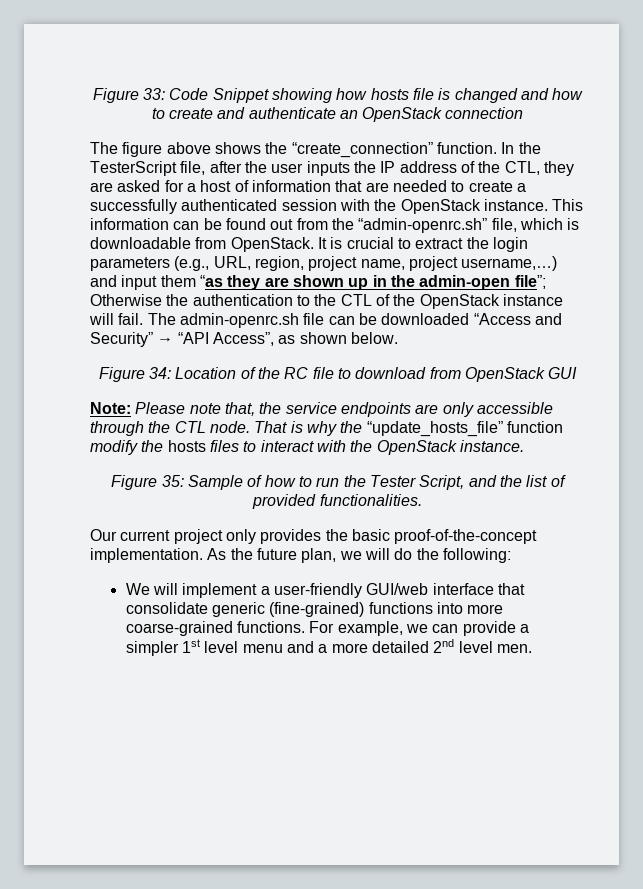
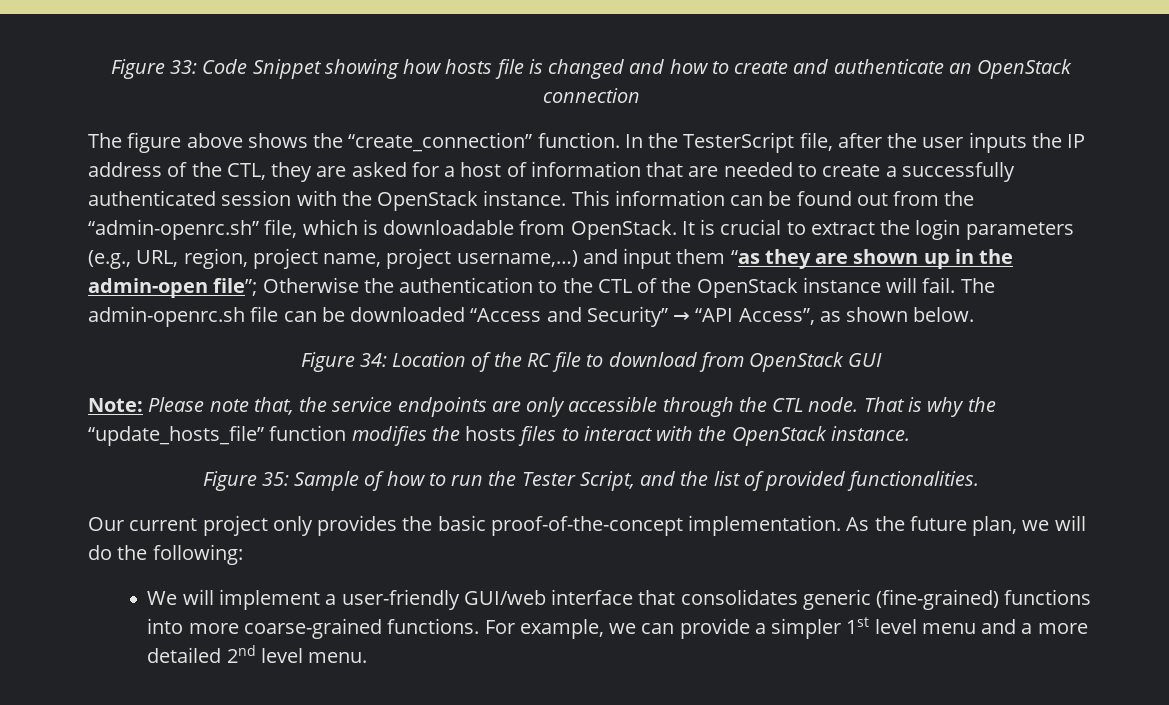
- That is why the “update_hosts_file” function modify the hosts files to interact with the OpenStack instance.
+ That is why the “update_hosts_file” function modifies the hosts files to interact with the OpenStack instance.
- We will implement a user-friendly GUI/web interface that consolidate generic (fine-grained) functions into more coarse-grained functions.
+ We will implement a user-friendly GUI/web interface that consolidates generic (fine-grained) functions into more coarse-grained functions.
- For example, we can provide a simpler 1st level menu and a more detailed 2nd level men.
+ For example, we can provide a simpler 1st level menu and a more detailed 2nd level menu.

